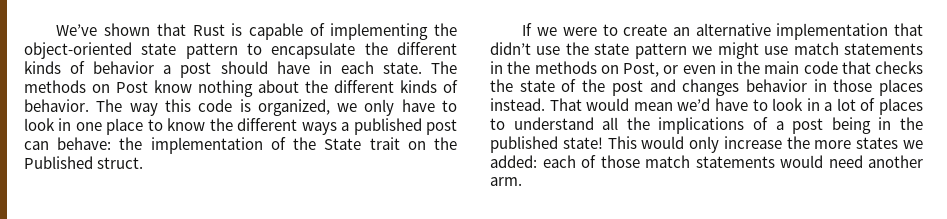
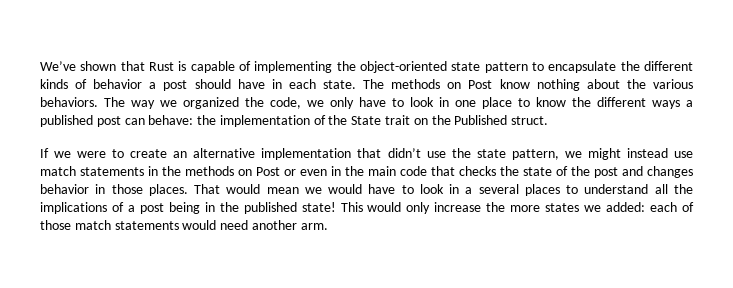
- The methods on Post know nothing about the different kinds of behavior. The way this code is organized, we only have to look in one place to know the different ways a published post can behave: the implementation of the State trait on the Published struct.
+ The methods on Post know nothing about the various behaviors. The way we organized the code, we only have to look in one place to know the different ways a published post can behave: the implementation of the State trait on the Published struct.
- If we were to create an alternative implementation that didn’t use the state pattern we might use match statements in the methods on Post, or even in the main code that checks the state of the post and changes behavior in those places instead.
+ If we were to create an alternative implementation that didn’t use the state pattern, we might instead use match statements in the methods on Post or even in the main code that checks the state of the post and changes behavior in those places.
- That would mean we’d have to look in a lot of places to understand all the implications of a post being in the published state!
+ That would mean we would have to look in a several places to understand all the implications of a post being in the published state!

